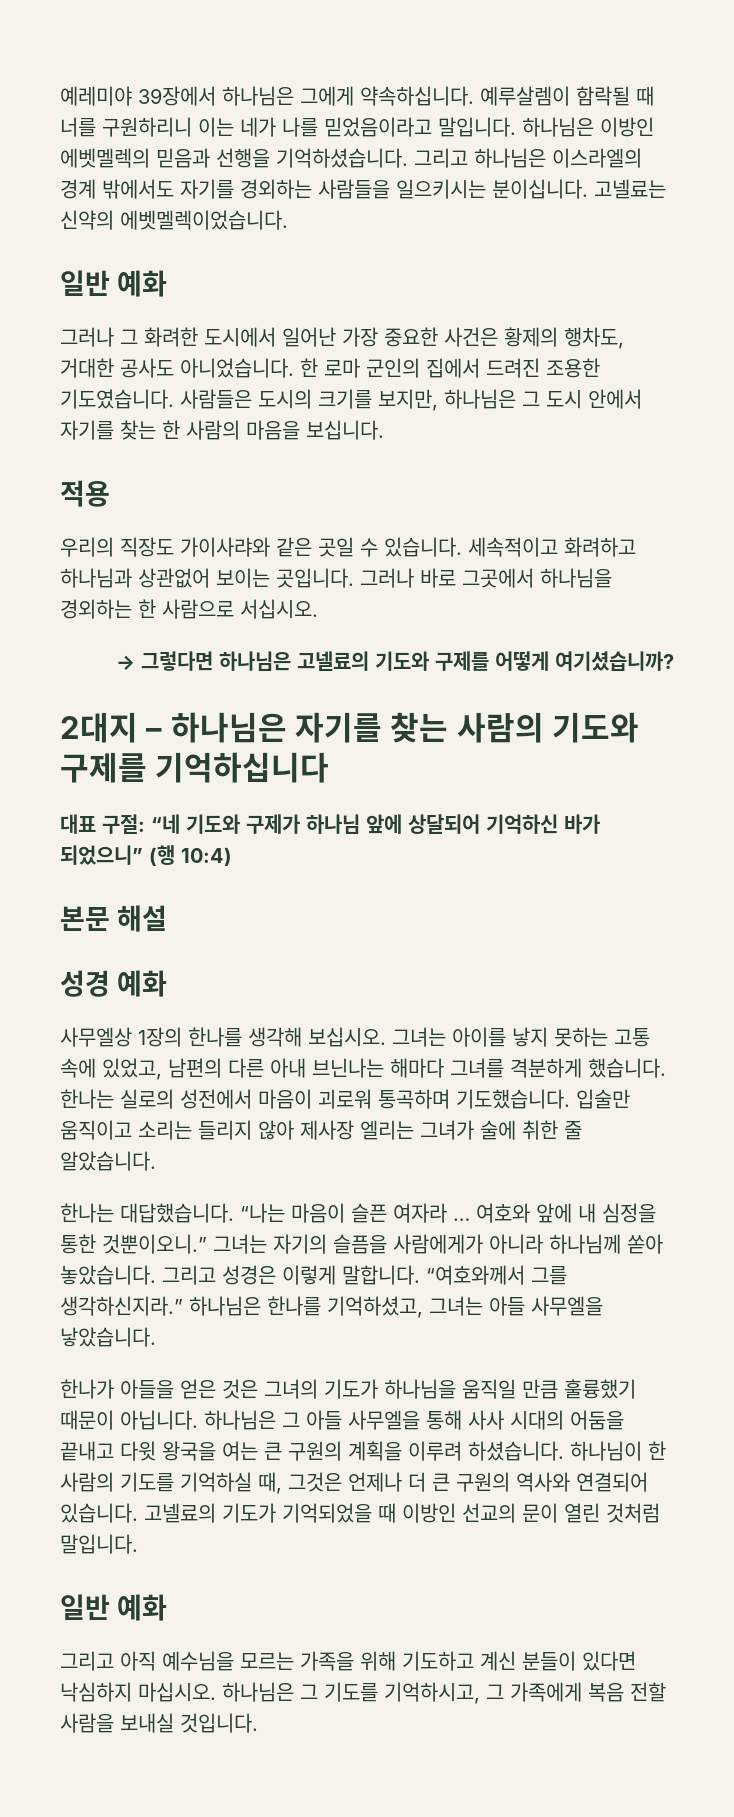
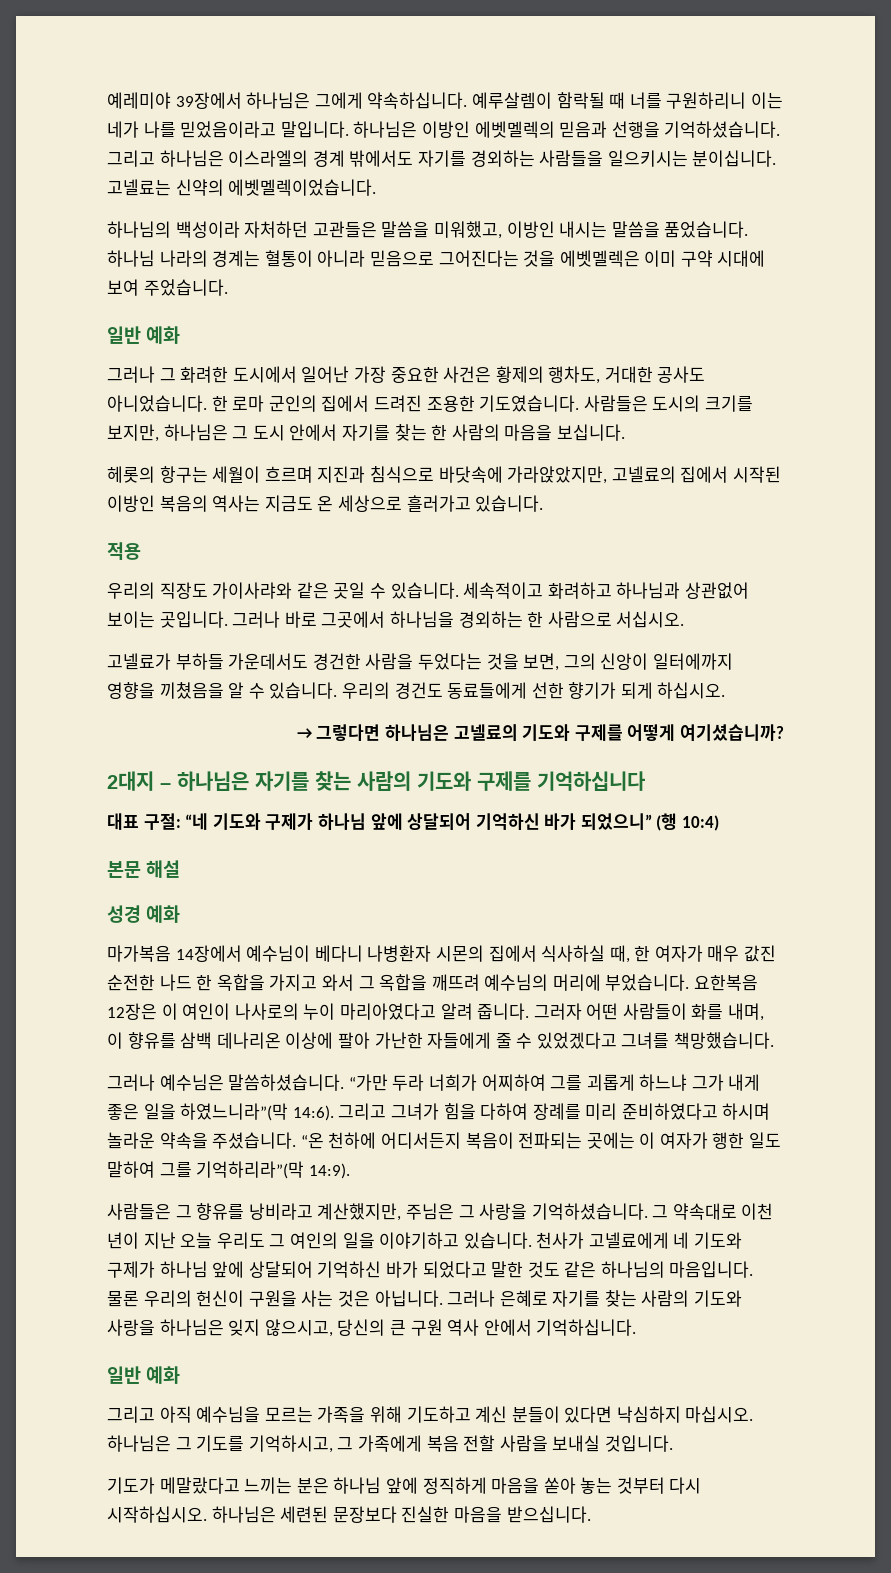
+ 하나님의 백성이라 자처하던 고관들은 말씀을 미워했고, 이방인 내시는 말씀을 품었습니다. 하나님 나라의 경계는 혈통이 아니라 믿음으로 그어진다는 것을 에벳멜렉은 이미 구약 시대에 보여 주었습니다.
+ 헤롯의 항구는 세월이 흐르며 지진과 침식으로 바닷속에 가라앉았지만, 고넬료의 집에서 시작된 이방인 복음의 역사는 지금도 온 세상으로 흘러가고 있습니다.
+ 고넬료가 부하들 가운데서도 경건한 사람을 두었다는 것을 보면, 그의 신앙이 일터에까지 영향을 끼쳤음을 알 수 있습니다. 우리의 경건도 동료들에게 선한 향기가 되게 하십시오.
- 사무엘상 1장의 한나를 생각해 보십시오. 그녀는 아이를 낳지 못하는 고통 속에 있었고, 남편의 다른 아내 브닌나는 해마다 그녀를 격분하게 했습니다. 한나는 실로의 성전에서 마음이 괴로워 통곡하며 기도했습니다. 입술만 움직이고 소리는 들리지 않아 제사장 엘리는 그녀가 술에 취한 줄 알았습니다.
- 한나는 대답했습니다. “나는 마음이 슬픈 여자라 … 여호와 앞에 내 심정을 통한 것뿐이오니.” 그녀는 자기의 슬픔을 사람에게가 아니라 하나님께 쏟아 놓았습니다. 그리고 성경은 이렇게 말합니다. “여호와께서 그를 생각하신지라.” 하나님은 한나를 기억하셨고, 그녀는 아들 사무엘을 낳았습니다.
- 한나가 아들을 얻은 것은 그녀의 기도가 하나님을 움직일 만큼 훌륭했기 때문이 아닙니다. 하나님은 그 아들 사무엘을 통해 사사 시대의 어둠을 끝내고 다윗 왕국을 여는 큰 구원의 계획을 이루려 하셨습니다. 하나님이 한 사람의 기도를 기억하실 때, 그것은 언제나 더 큰 구원의 역사와 연결되어 있습니다. 고넬료의 기도가 기억되었을 때 이방인 선교의 문이 열린 것처럼 말입니다.
+ 마가복음 14장에서 예수님이 베다니 나병환자 시몬의 집에서 식사하실 때, 한 여자가 매우 값진 순전한 나드 한 옥합을 가지고 와서 그 옥합을 깨뜨려 예수님의 머리에 부었습니다. 요한복음 12장은 이 여인이 나사로의 누이 마리아였다고 알려 줍니다. 그러자 어떤 사람들이 화를 내며, 이 향유를 삼백 데나리온 이상에 팔아 가난한 자들에게 줄 수 있었겠다고 그녀를 책망했습니다.
+ 그러나 예수님은 말씀하셨습니다. “가만 두라 너희가 어찌하여 그를 괴롭게 하느냐 그가 내게 좋은 일을 하였느니라”(막 14:6). 그리고 그녀가 힘을 다하여 장례를 미리 준비하였다고 하시며 놀라운 약속을 주셨습니다. “온 천하에 어디서든지 복음이 전파되는 곳에는 이 여자가 행한 일도 말하여 그를 기억하리라”(막 14:9).
+ 사람들은 그 향유를 낭비라고 계산했지만, 주님은 그 사랑을 기억하셨습니다. 그 약속대로 이천 년이 지난 오늘 우리도 그 여인의 일을 이야기하고 있습니다. 천사가 고넬료에게 네 기도와 구제가 하나님 앞에 상달되어 기억하신 바가 되었다고 말한 것도 같은 하나님의 마음입니다. 물론 우리의 헌신이 구원을 사는 것은 아닙니다. 그러나 은혜로 자기를 찾는 사람의 기도와 사랑을 하나님은 잊지 않으시고, 당신의 큰 구원 역사 안에서 기억하십니다.
+ 기도가 메말랐다고 느끼는 분은 하나님 앞에 정직하게 마음을 쏟아 놓는 것부터 다시 시작하십시오. 하나님은 세련된 문장보다 진실한 마음을 받으십니다.

